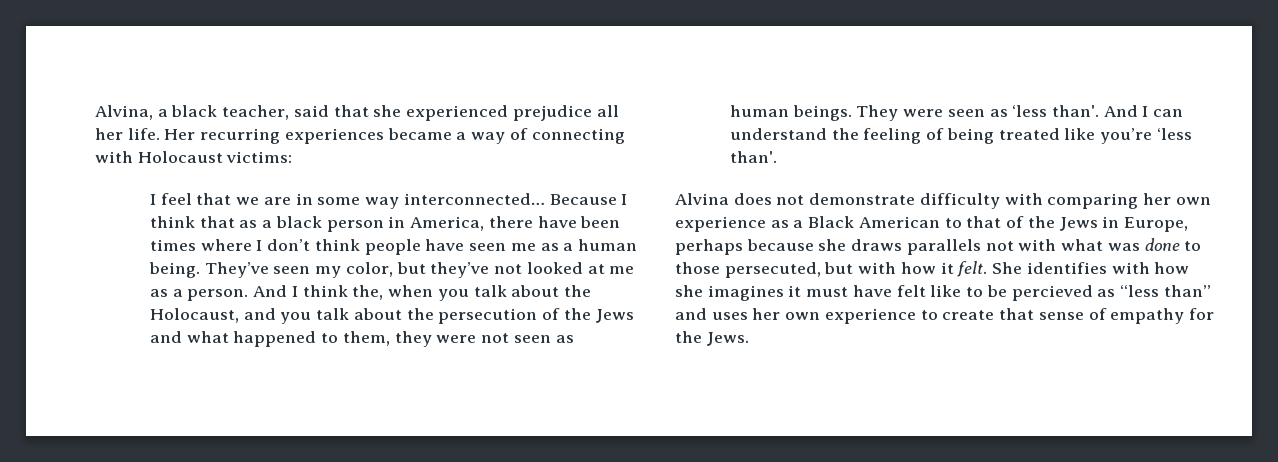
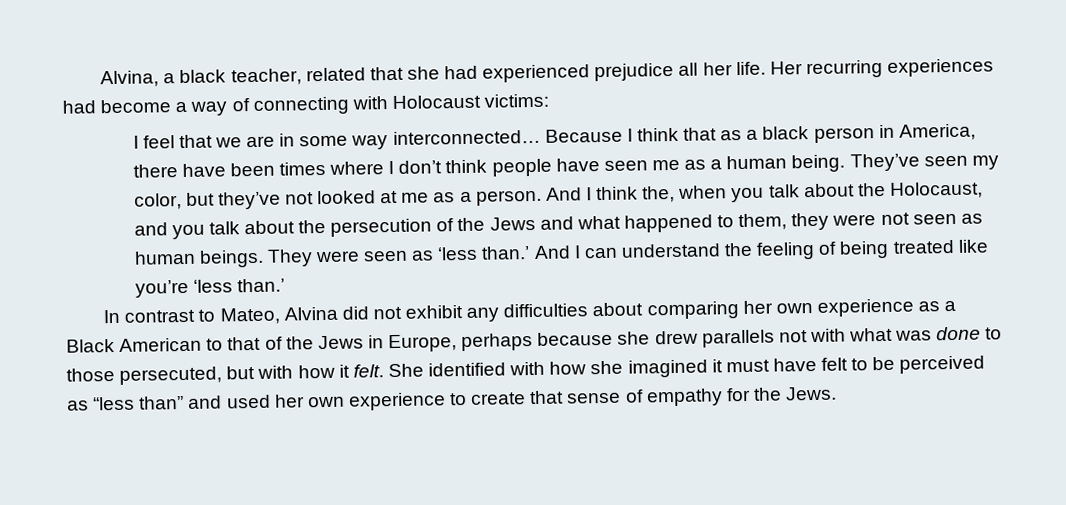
- Alvina, a black teacher, said that she experienced prejudice all her life.
+ Alvina, a black teacher, related that she had experienced prejudice all her life.
- Her recurring experiences became a way of connecting with Holocaust victims:
+ Her recurring experiences had become a way of connecting with Holocaust victims:
- They were seen as ‘less than'.
+ They were seen as ‘less than.’
- And I can understand the feeling of being treated like you’re ‘less than'.
- Alvina does not demonstrate difficulty with comparing her own experience as a Black American to that of the Jews in Europe, perhaps because she draws parallels not with what was done to those persecuted, but with how it felt.
+ And I can understand the feeling of being treated like you’re ‘less than.’
+ In contrast to Mateo, Alvina did not exhibit any difficulties about comparing her own experience as a Black American to that of the Jews in Europe, perhaps because she drew parallels not with what was done to those persecuted, but with how it felt.
- She identifies with how she imagines it must have felt like to be percieved as “less than” and uses her own experience to create that sense of empathy for the Jews.
+ She identified with how she imagined it must have felt to be perceived as “less than” and used her own experience to create that sense of empathy for the Jews.

